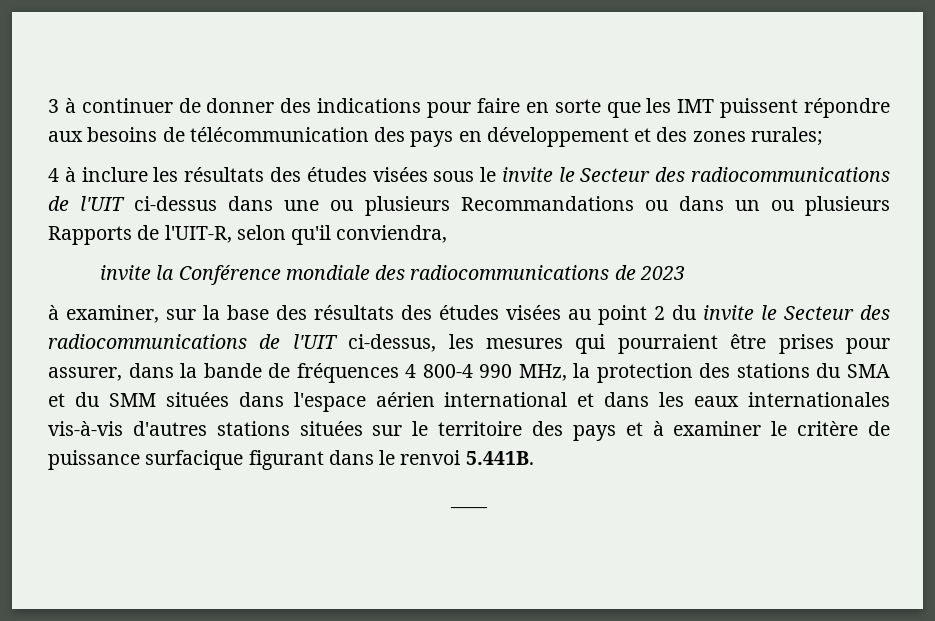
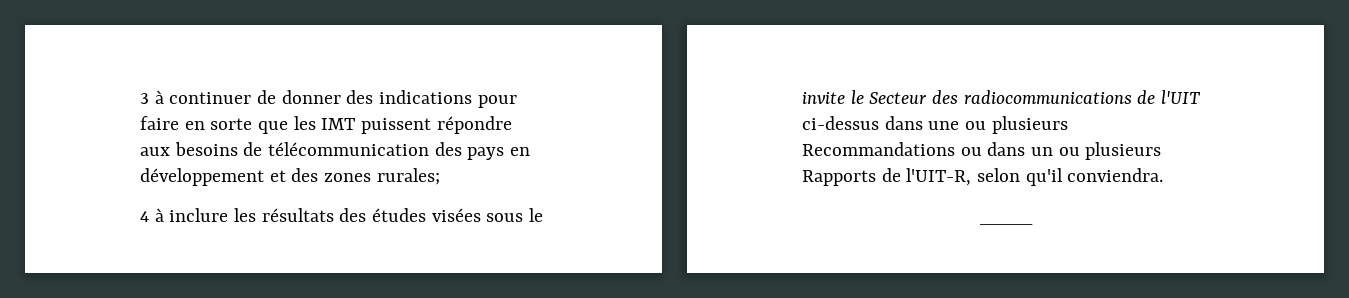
- 4 à inclure les résultats des études visées sous le invite le Secteur des radiocommunications de l'UIT ci-dessus dans une ou plusieurs Recommandations ou dans un ou plusieurs Rapports de l'UIT-R, selon qu'il conviendra,
- invite la Conférence mondiale des radiocommunications de 2023
- à examiner, sur la base des résultats des études visées au point 2 du invite le Secteur des radiocommunications de l'UIT ci-dessus, les mesures qui pourraient être prises pour assurer, dans la bande de fréquences 4 800-4 990 MHz, la protection des stations du SMA et du SMM situées dans l'espace aérien international et dans les eaux internationales vis-à-vis d'autres stations situées sur le territoire des pays et à examiner le critère de puissance surfacique figurant dans le renvoi 5.441B.
+ 4 à inclure les résultats des études visées sous le invite le Secteur des radiocommunications de l'UIT ci-dessus dans une ou plusieurs Recommandations ou dans un ou plusieurs Rapports de l'UIT-R, selon qu'il conviendra.

